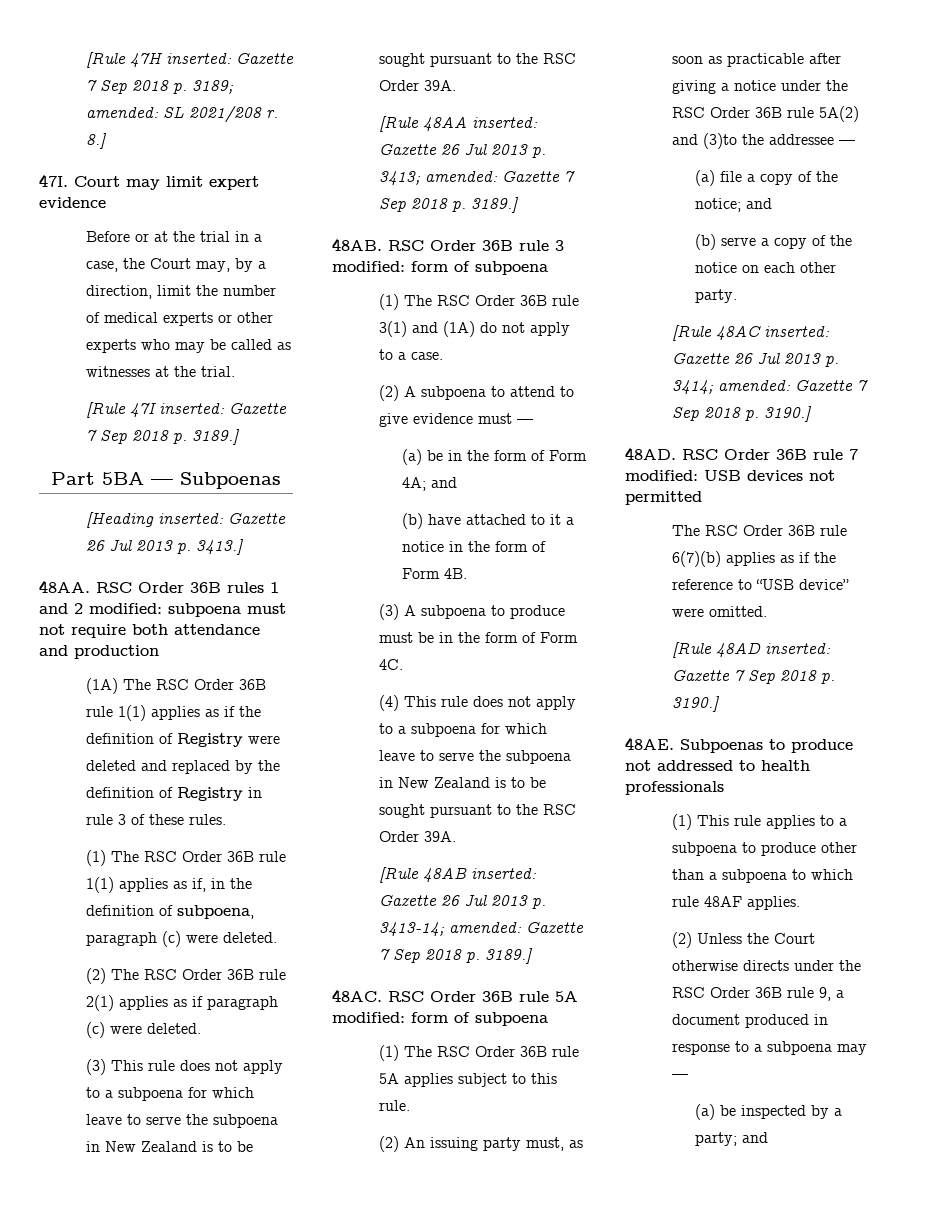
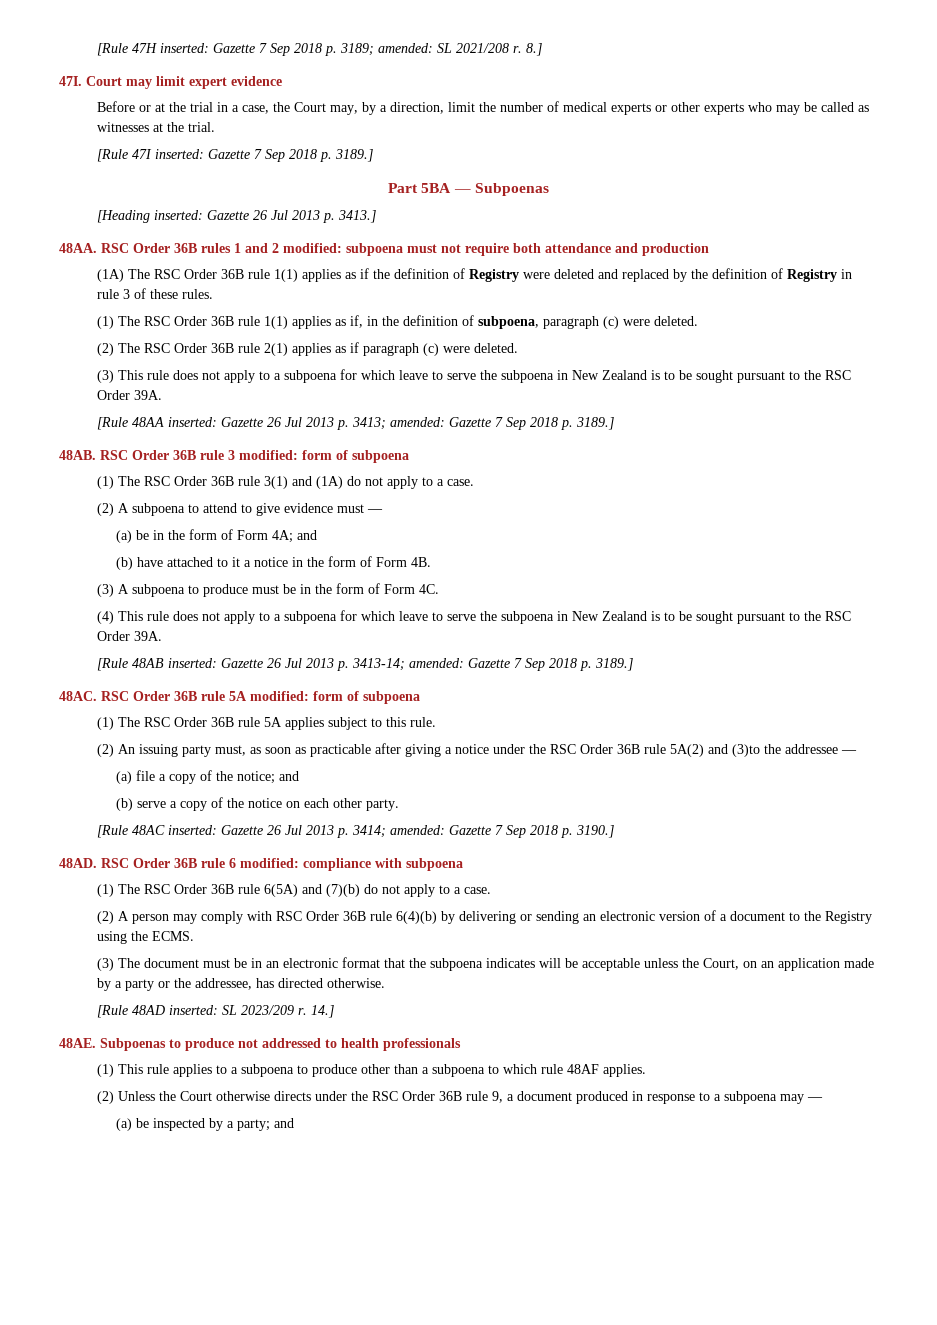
- RSC Order 36B rule 7 modified: USB devices not permitted
- The RSC Order 36B rule 6(7)(b) applies as if the reference to “USB device” were omitted.
- [Rule 48AD inserted: Gazette 7 Sep 2018 p. 3190.]
+ RSC Order 36B rule 6 modified: compliance with subpoena
+ (1) The RSC Order 36B rule 6(5A) and (7)(b) do not apply to a case.
+ (2) A person may comply with RSC Order 36B rule 6(4)(b) by delivering or sending an electronic version of a document to the Registry using the ECMS.
+ (3) The document must be in an electronic format that the subpoena indicates will be acceptable unless the Court, on an application made by a party or the addressee, has directed otherwise.
+ [Rule 48AD inserted: SL 2023/209 r. 14.]

